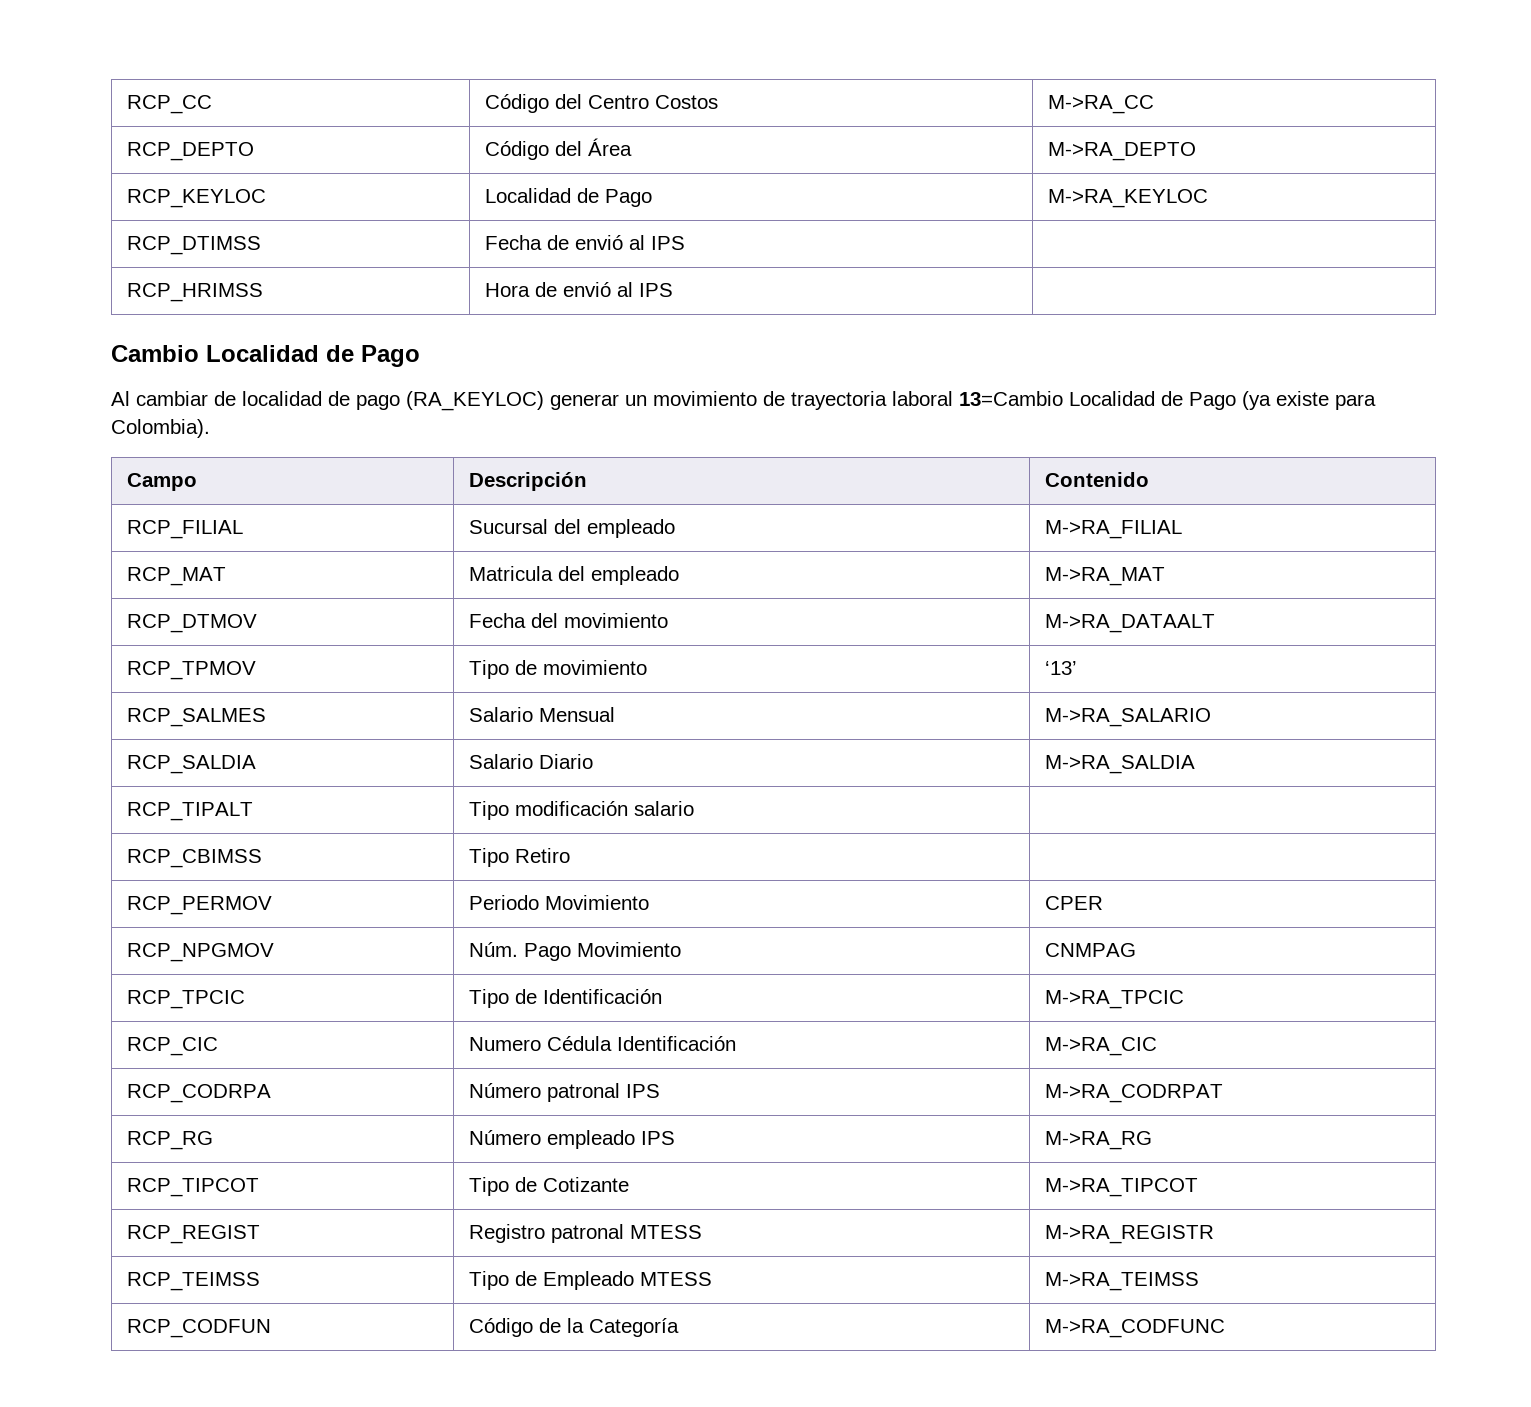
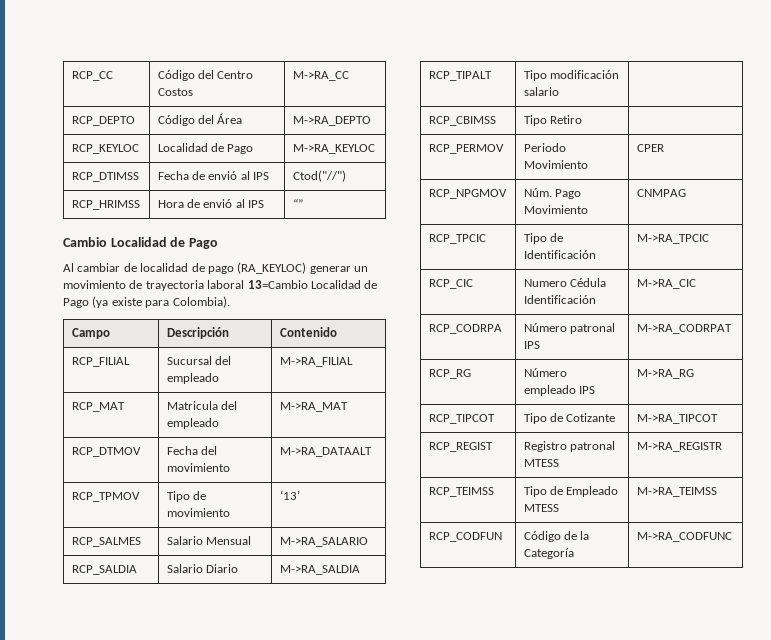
- RCP_DTIMSS | Fecha de envió al IPS |
+ RCP_DTIMSS | Fecha de envió al IPS | Ctod("//")
- RCP_HRIMSS | Hora de envió al IPS |
+ RCP_HRIMSS | Hora de envió al IPS | “”

